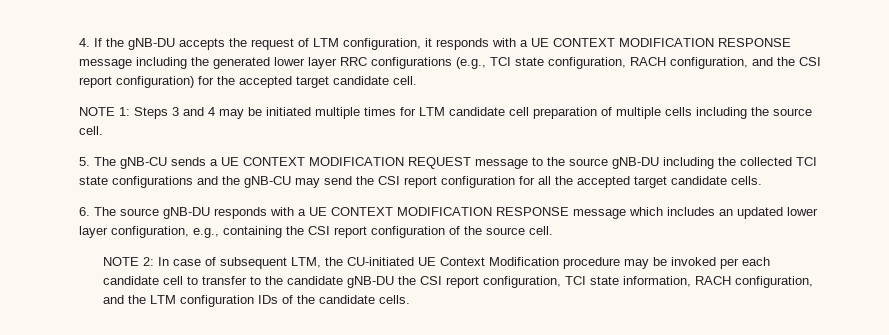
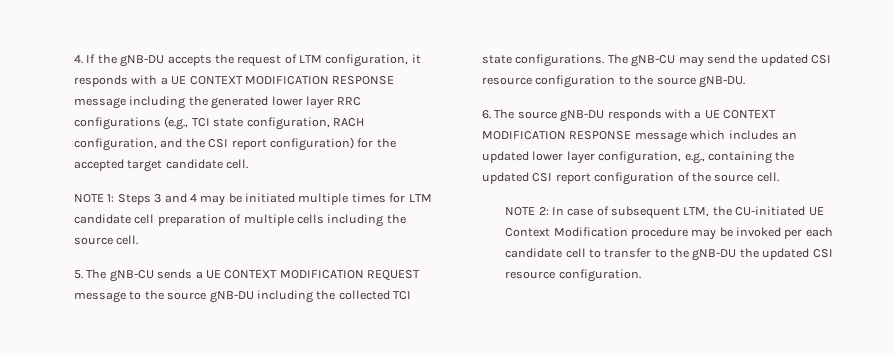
- 5. The gNB-CU sends a UE CONTEXT MODIFICATION REQUEST message to the source gNB-DU including the collected TCI state configurations and the gNB-CU may send the CSI report configuration for all the accepted target candidate cells.
+ 5. The gNB-CU sends a UE CONTEXT MODIFICATION REQUEST message to the source gNB-DU including the collected TCI state configurations. The gNB-CU may send the updated CSI resource configuration to the source gNB-DU.
- 6. The source gNB-DU responds with a UE CONTEXT MODIFICATION RESPONSE message which includes an updated lower layer configuration, e.g., containing the CSI report configuration of the source cell.
+ 6. The source gNB-DU responds with a UE CONTEXT MODIFICATION RESPONSE message which includes an updated lower layer configuration, e.g., containing the updated CSI report configuration of the source cell.
- NOTE 2: In case of subsequent LTM, the CU-initiated UE Context Modification procedure may be invoked per each candidate cell to transfer to the candidate gNB-DU the CSI report configuration, TCI state information, RACH configuration, and the LTM configuration IDs of the candidate cells.
+ NOTE 2: In case of subsequent LTM, the CU-initiated UE Context Modification procedure may be invoked per each candidate cell to transfer to the gNB-DU the updated CSI resource configuration.

